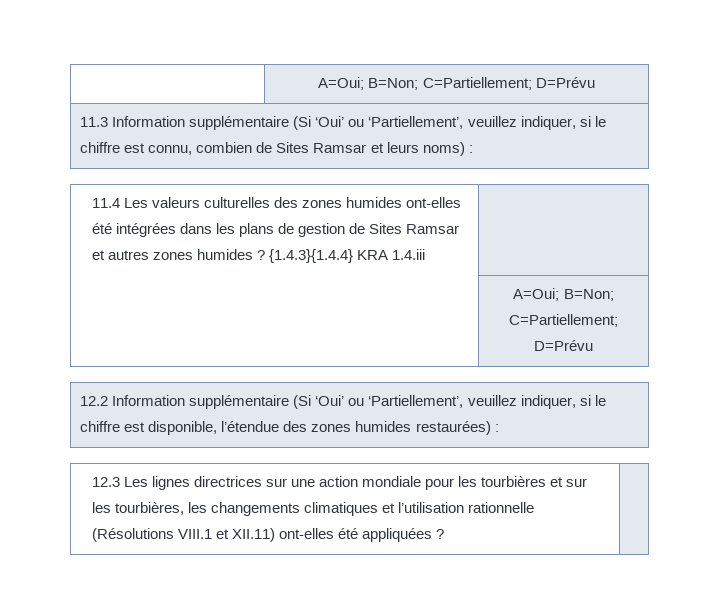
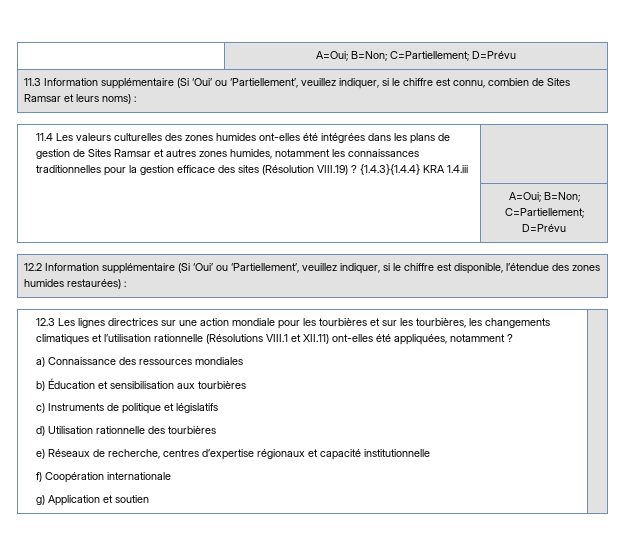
- 11.4 Les valeurs culturelles des zones humides ont-elles été intégrées dans les plans de gestion de Sites Ramsar et autres zones humides ? {1.4.3}{1.4.4} KRA 1.4.iii |
+ 11.4 Les valeurs culturelles des zones humides ont-elles été intégrées dans les plans de gestion de Sites Ramsar et autres zones humides, notamment les connaissances traditionnelles pour la gestion efficace des sites (Résolution VIII.19) ? {1.4.3}{1.4.4} KRA 1.4.iii |
- 12.3 Les lignes directrices sur une action mondiale pour les tourbières et sur les tourbières, les changements climatiques et l’utilisation rationnelle (Résolutions VIII.1 et XII.11) ont-elles été appliquées ?
+ 12.3 Les lignes directrices sur une action mondiale pour les tourbières et sur les tourbières, les changements climatiques et l’utilisation rationnelle (Résolutions VIII.1 et XII.11) ont-elles été appliquées, notamment ?
+ a) Connaissance des ressources mondiales
+ b) Éducation et sensibilisation aux tourbières
+ c) Instruments de politique et législatifs
+ d) Utilisation rationnelle des tourbières
+ e) Réseaux de recherche, centres d’expertise régionaux et capacité institutionnelle
+ f) Coopération internationale
+ g) Application et soutien

